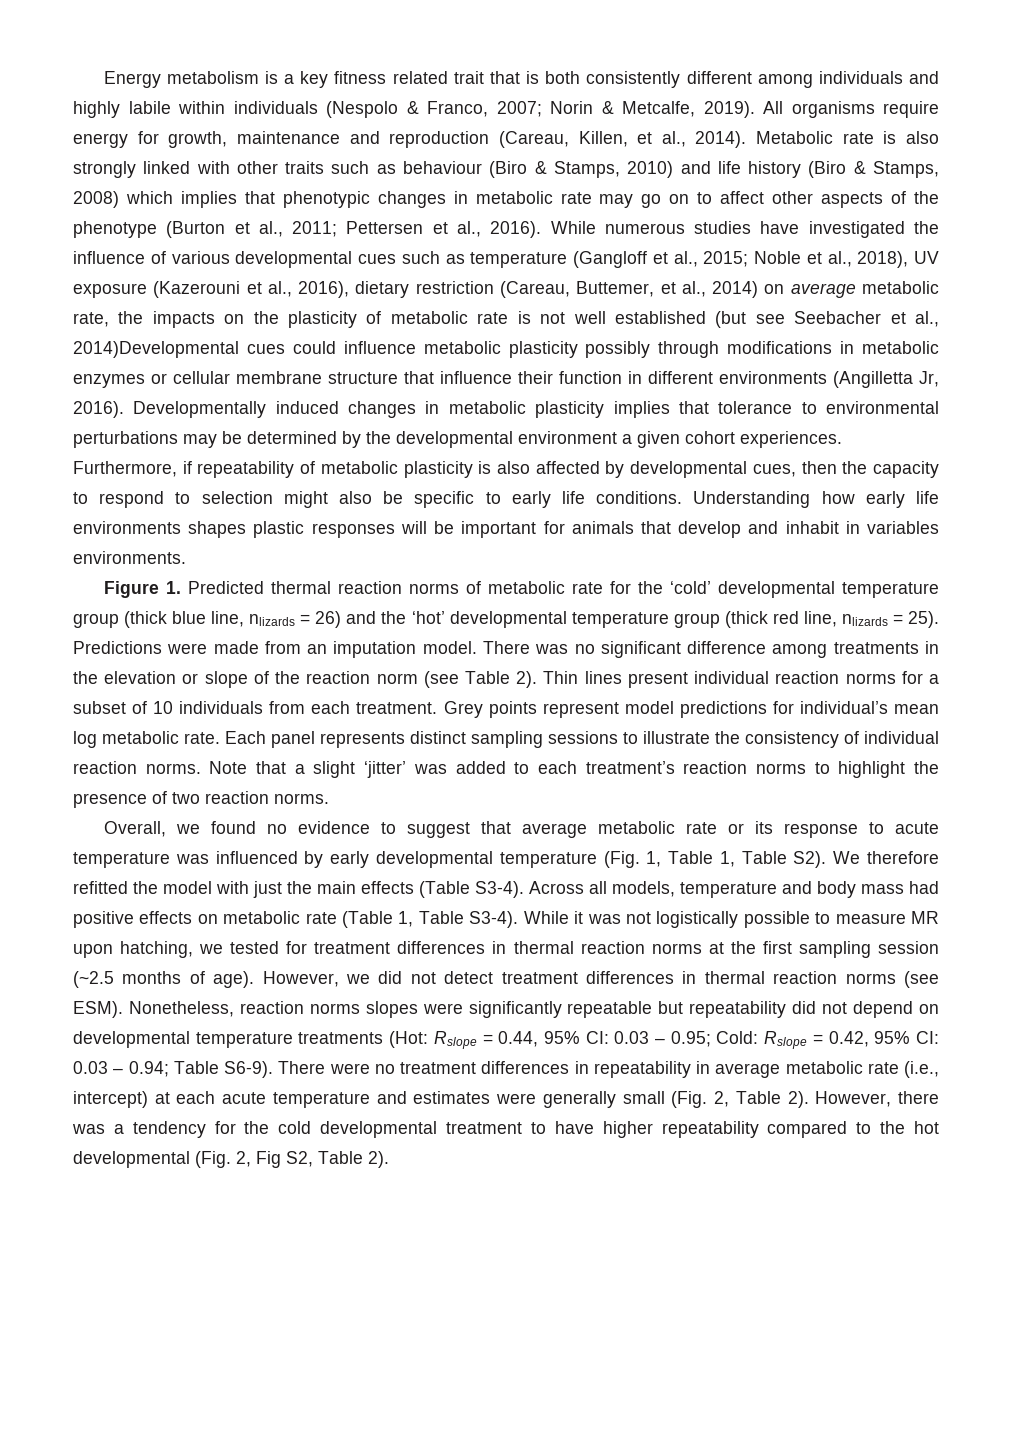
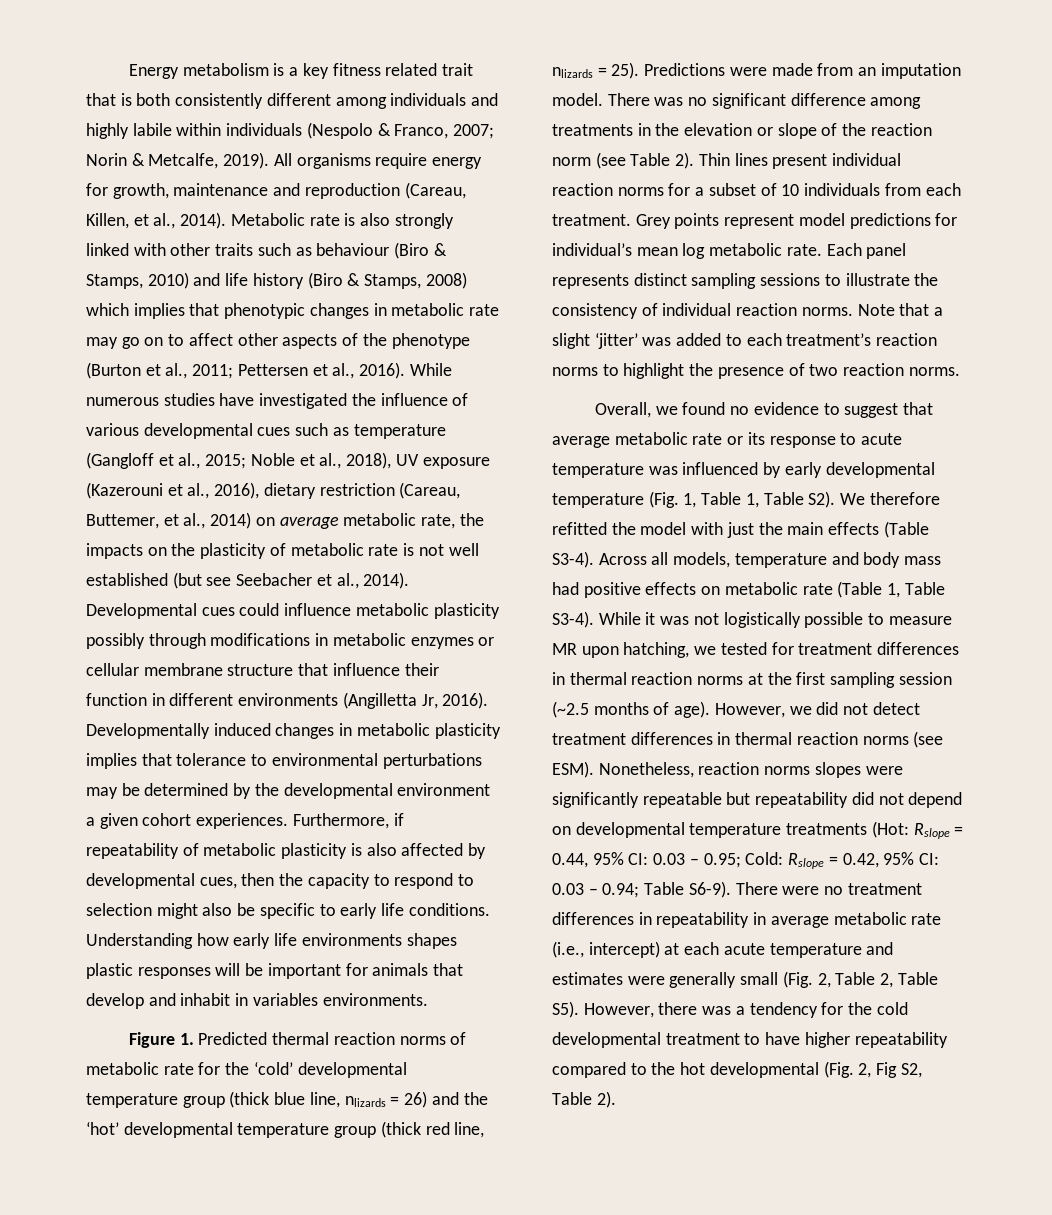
- Noble et al., 2018), UV exposure (Kazerouni et al., 2016), dietary restriction (Careau, Buttemer, et al., 2014) on average metabolic rate, the impacts on the plasticity of metabolic rate is not well established (but see Seebacher et al., 2014)Developmental cues could influence metabolic plasticity possibly through modifications in metabolic enzymes or cellular membrane structure that influence their function in different environments (Angilletta Jr, 2016).
+ Noble et al., 2018), UV exposure (Kazerouni et al., 2016), dietary restriction (Careau, Buttemer, et al., 2014) on average metabolic rate, the impacts on the plasticity of metabolic rate is not well established (but see Seebacher et al., 2014). Developmental cues could influence metabolic plasticity possibly through modifications in metabolic enzymes or cellular membrane structure that influence their function in different environments (Angilletta Jr, 2016).
- There were no treatment differences in repeatability in average metabolic rate (i.e., intercept) at each acute temperature and estimates were generally small (Fig. 2, Table 2). However, there was a tendency for the cold developmental treatment to have higher repeatability compared to the hot developmental (Fig. 2, Fig S2, Table 2).
+ There were no treatment differences in repeatability in average metabolic rate (i.e., intercept) at each acute temperature and estimates were generally small (Fig. 2, Table 2, Table S5). However, there was a tendency for the cold developmental treatment to have higher repeatability compared to the hot developmental (Fig. 2, Fig S2, Table 2).

